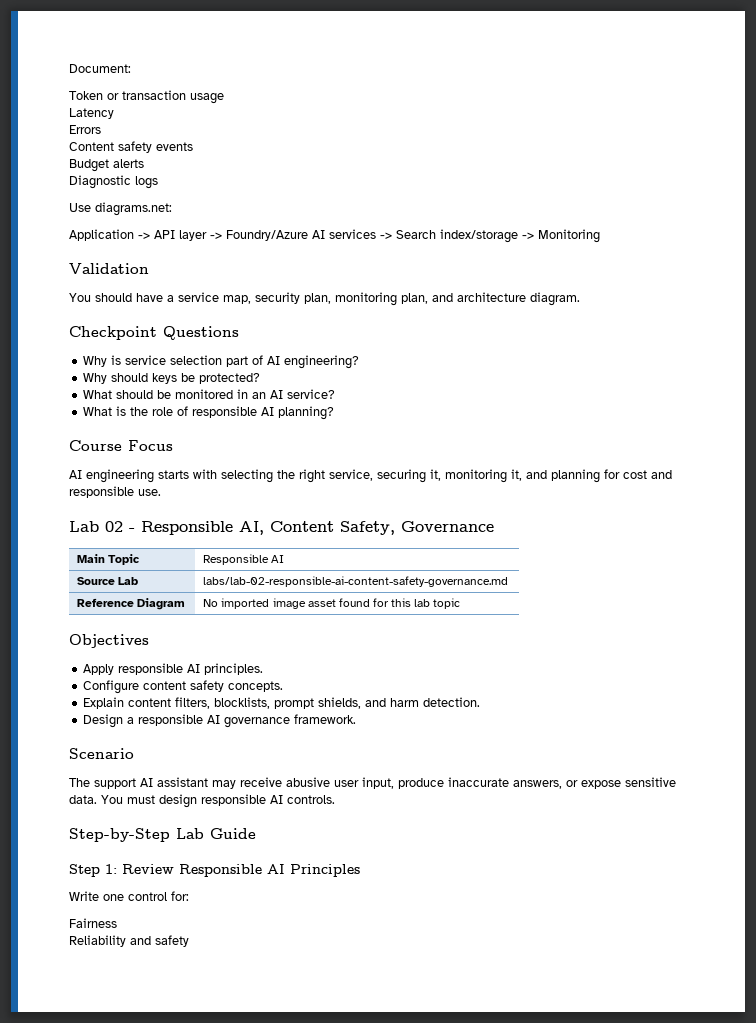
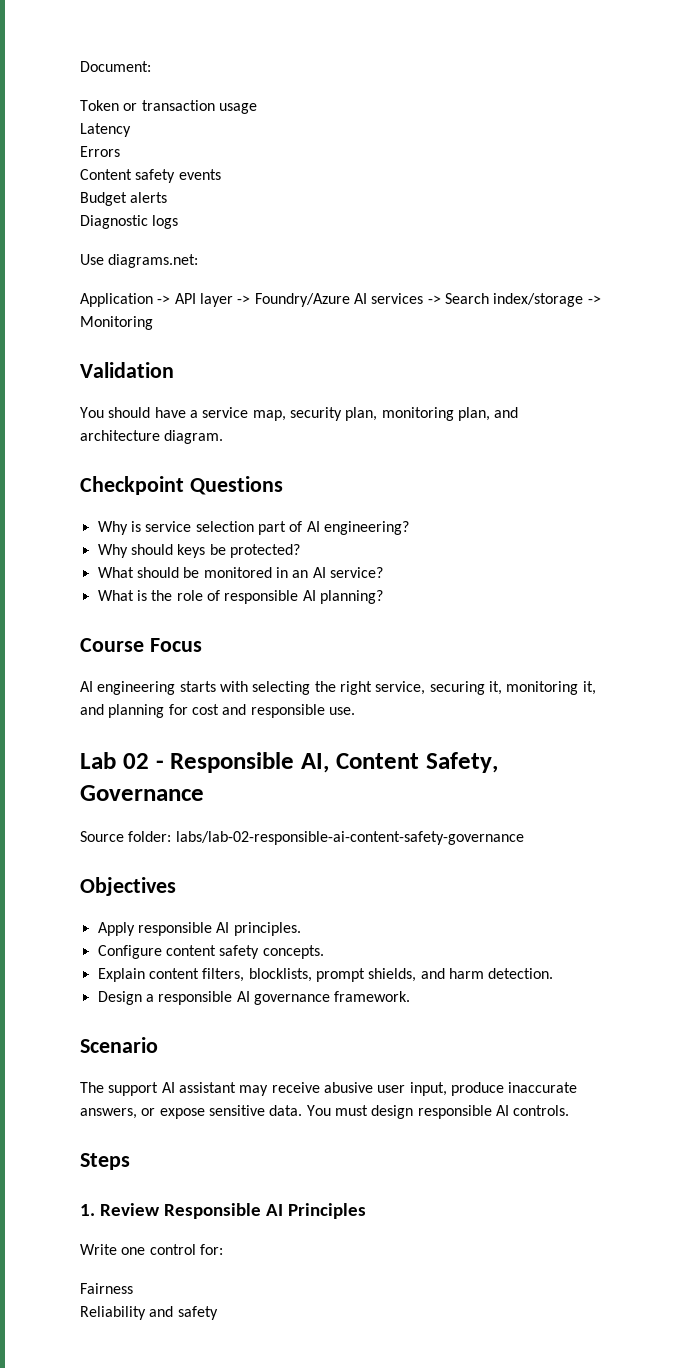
- Main Topic | Responsible AI
- Source Lab | labs/lab-02-responsible-ai-content-safety-governance.md
- Reference Diagram | No imported image asset found for this lab topic
+ Source folder: labs/lab-02-responsible-ai-content-safety-governance
- Step-by-Step Lab Guide
- Step 1: Review Responsible AI Principles
+ Steps
+ 1. Review Responsible AI Principles

